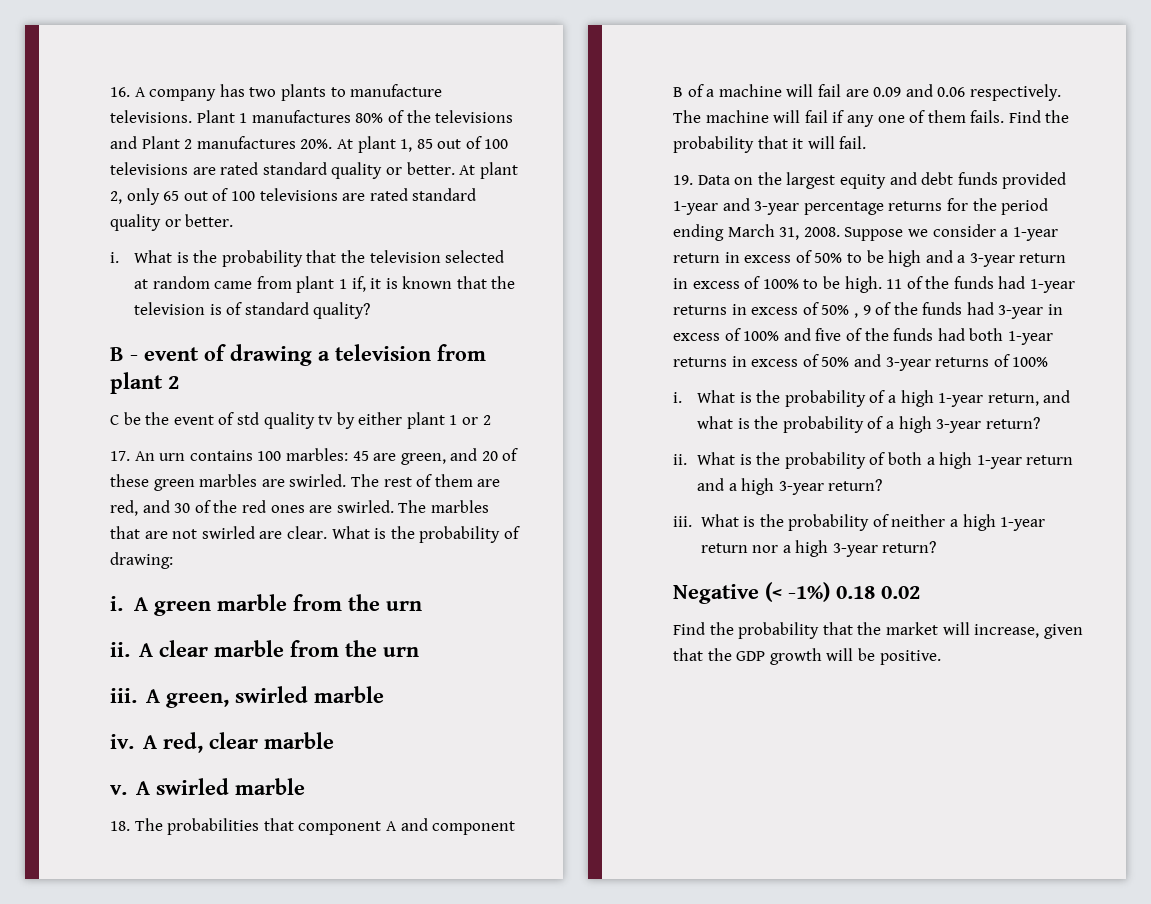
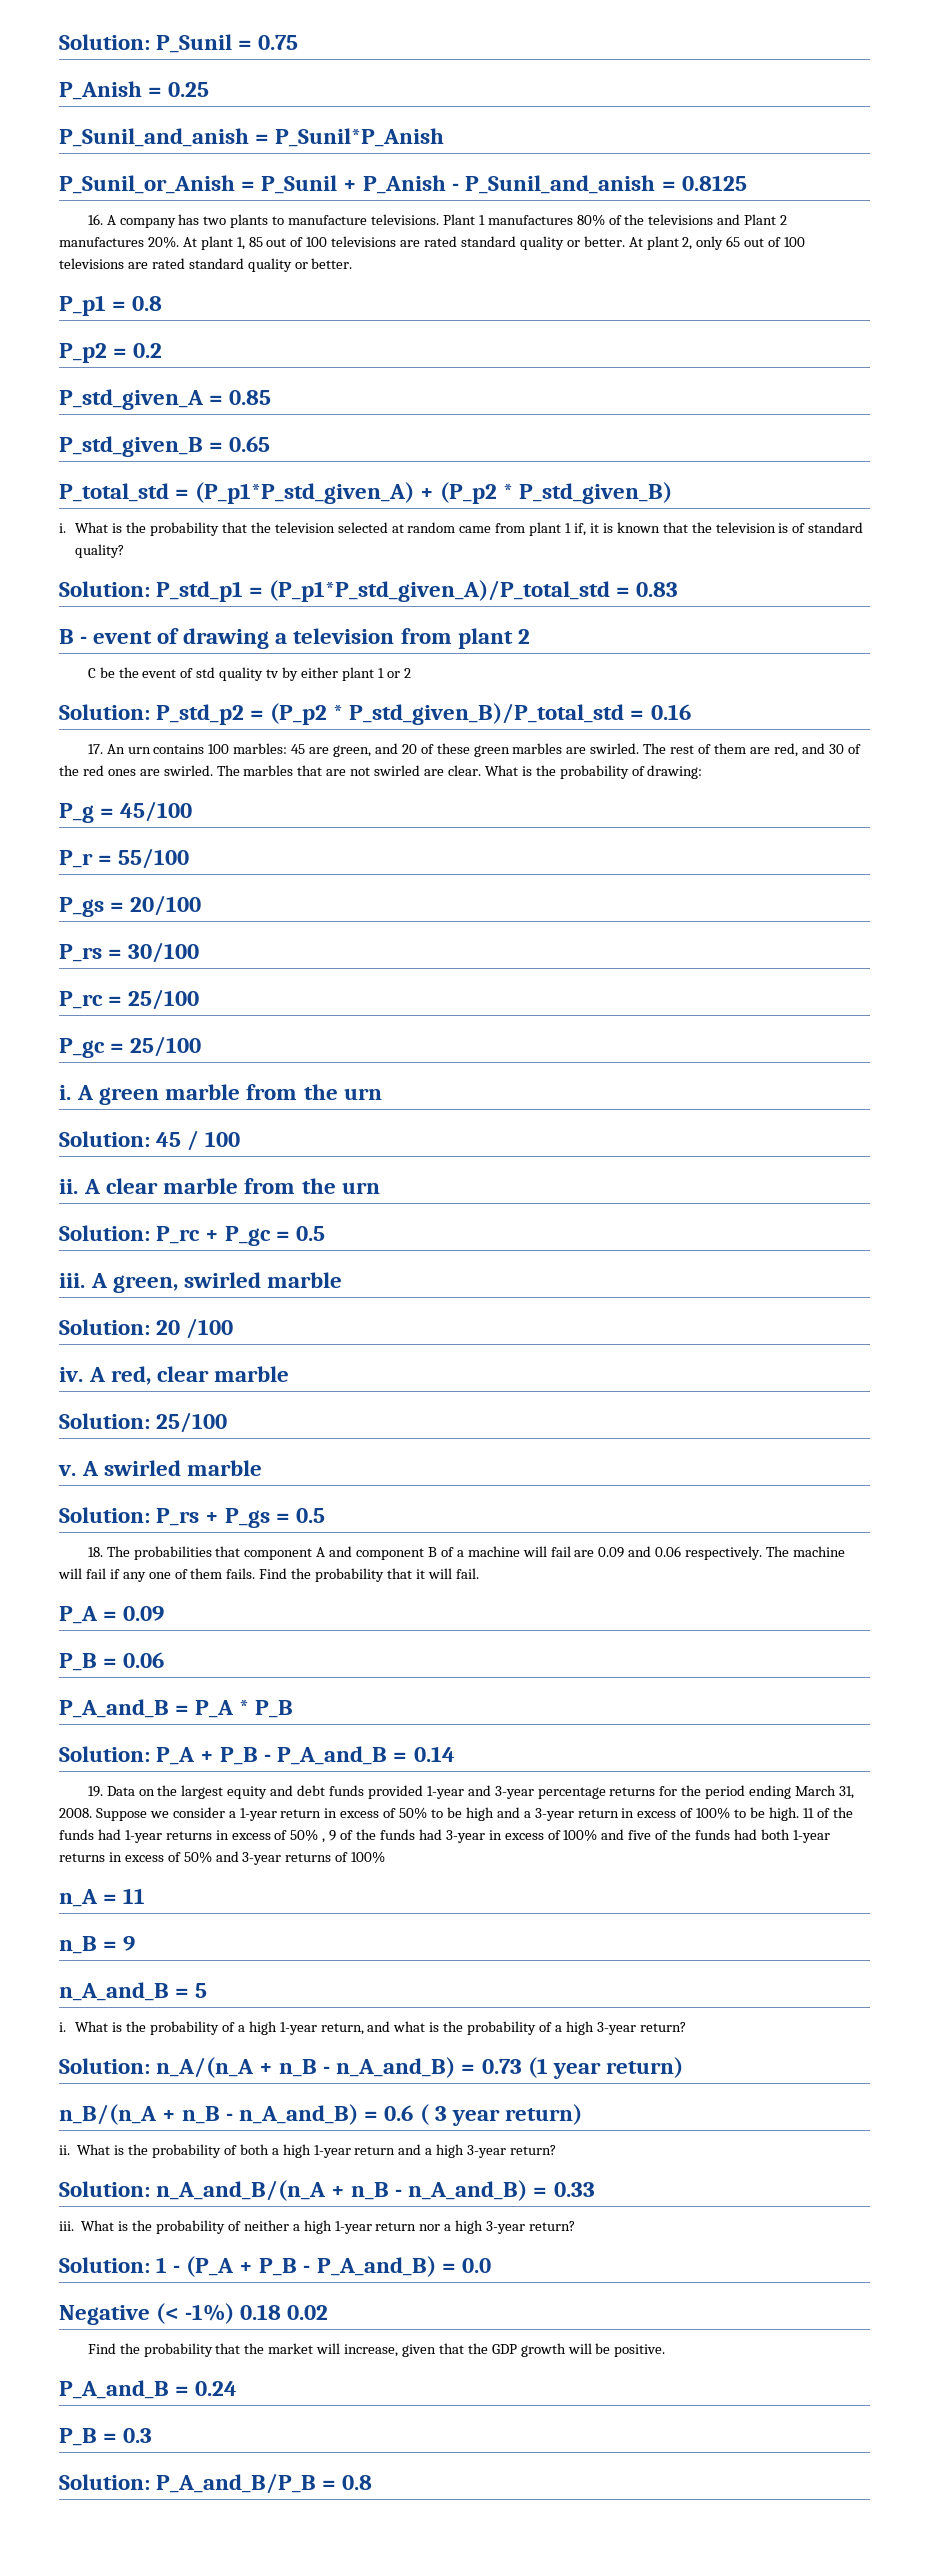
+ Solution: P_Sunil = 0.75
+ P_Anish = 0.25
+ P_Sunil_and_anish = P_Sunil*P_Anish
+ P_Sunil_or_Anish = P_Sunil + P_Anish - P_Sunil_and_anish = 0.8125
+ P_p1 = 0.8
+ P_p2 = 0.2
+ P_std_given_A = 0.85
+ P_std_given_B = 0.65
+ P_total_std = (P_p1*P_std_given_A) + (P_p2 * P_std_given_B)
+ Solution: P_std_p1 = (P_p1*P_std_given_A)/P_total_std = 0.83
+ Solution: P_std_p2 = (P_p2 * P_std_given_B)/P_total_std = 0.16
+ P_g = 45/100
+ P_r = 55/100
+ P_gs = 20/100
+ P_rs = 30/100
+ P_rc = 25/100
+ P_gc = 25/100
+ Solution: 45 / 100
+ Solution: P_rc + P_gc = 0.5
+ Solution: 20 /100
+ Solution: 25/100
+ Solution: P_rs + P_gs = 0.5
+ P_A = 0.09
+ P_B = 0.06
+ P_A_and_B = P_A * P_B
+ Solution: P_A + P_B - P_A_and_B = 0.14
+ n_A = 11
+ n_B = 9
+ n_A_and_B = 5
+ Solution: n_A/(n_A + n_B - n_A_and_B) = 0.73 (1 year return)
+ n_B/(n_A + n_B - n_A_and_B) = 0.6 ( 3 year return)
+ Solution: n_A_and_B/(n_A + n_B - n_A_and_B) = 0.33
+ Solution: 1 - (P_A + P_B - P_A_and_B) = 0.0
+ P_A_and_B = 0.24
+ P_B = 0.3
+ Solution: P_A_and_B/P_B = 0.8

